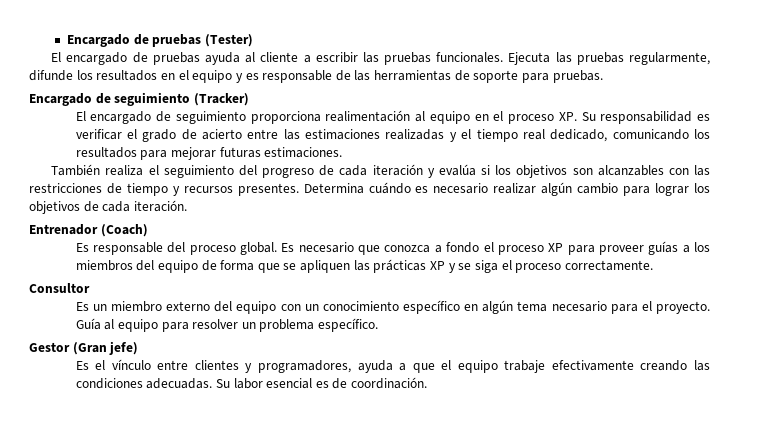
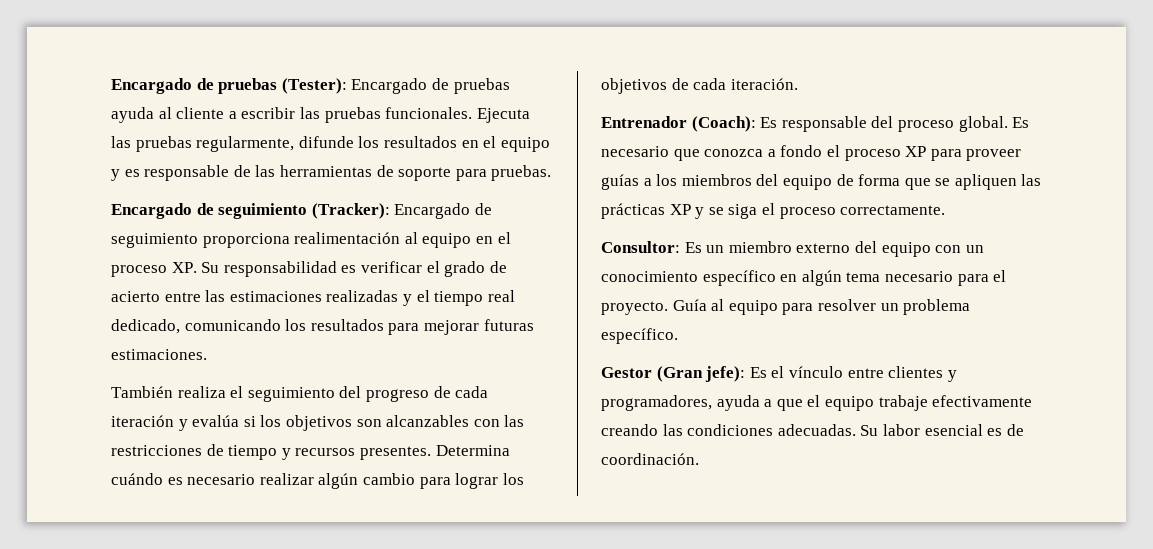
- Encargado de pruebas (Tester)
- El encargado de pruebas ayuda al cliente a escribir las pruebas funcionales.
+ Encargado de pruebas (Tester): Encargado de pruebas ayuda al cliente a escribir las pruebas funcionales.
- Encargado de seguimiento (Tracker)
- El encargado de seguimiento proporciona realimentación al equipo en el proceso XP. Su responsabilidad es verificar el grado de acierto entre las estimaciones realizadas y el tiempo real dedicado, comunicando los resultados para mejorar futuras estimaciones.
+ Encargado de seguimiento (Tracker): Encargado de seguimiento proporciona realimentación al equipo en el proceso XP. Su responsabilidad es verificar el grado de acierto entre las estimaciones realizadas y el tiempo real dedicado, comunicando los resultados para mejorar futuras estimaciones.
- Entrenador (Coach)
- Es responsable del proceso global.
+ Entrenador (Coach): Es responsable del proceso global.
- Consultor
- Es un miembro externo del equipo con un conocimiento específico en algún tema necesario para el proyecto.
+ Consultor: Es un miembro externo del equipo con un conocimiento específico en algún tema necesario para el proyecto.
- Gestor (Gran jefe)
- Es el vínculo entre clientes y programadores, ayuda a que el equipo trabaje efectivamente creando las condiciones adecuadas.
+ Gestor (Gran jefe): Es el vínculo entre clientes y programadores, ayuda a que el equipo trabaje efectivamente creando las condiciones adecuadas.

